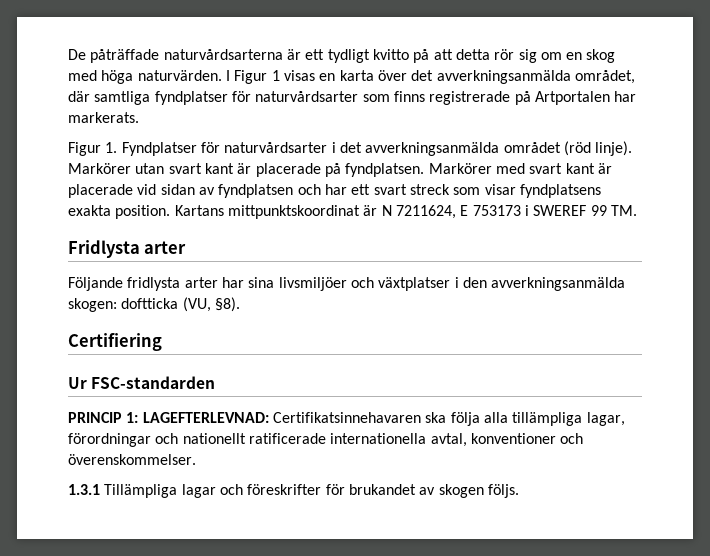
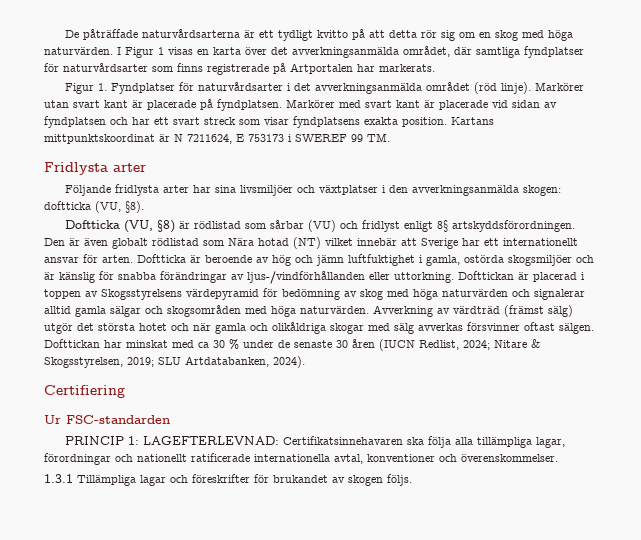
+ Doftticka (VU, §8) är rödlistad som sårbar (VU) och fridlyst enligt 8§ artskyddsförordningen. Den är även globalt rödlistad som Nära hotad (NT) vilket innebär att Sverige har ett internationellt ansvar för arten. Doftticka är beroende av hög och jämn luftfuktighet i gamla, ostörda skogsmiljöer och är känslig för snabba förändringar av ljus-/vindförhållanden eller uttorkning. Dofttickan är placerad i toppen av Skogsstyrelsens värdepyramid för bedömning av skog med höga naturvärden och signalerar alltid gamla sälgar och skogsområden med höga naturvärden. Avverkning av värdträd (främst sälg) utgör det största hotet och när gamla och olikåldriga skogar med sälg avverkas försvinner oftast sälgen. Dofttickan har minskat med ca 30 % under de senaste 30 åren (IUCN Redlist, 2024; Nitare & Skogsstyrelsen, 2019; SLU Artdatabanken, 2024).

